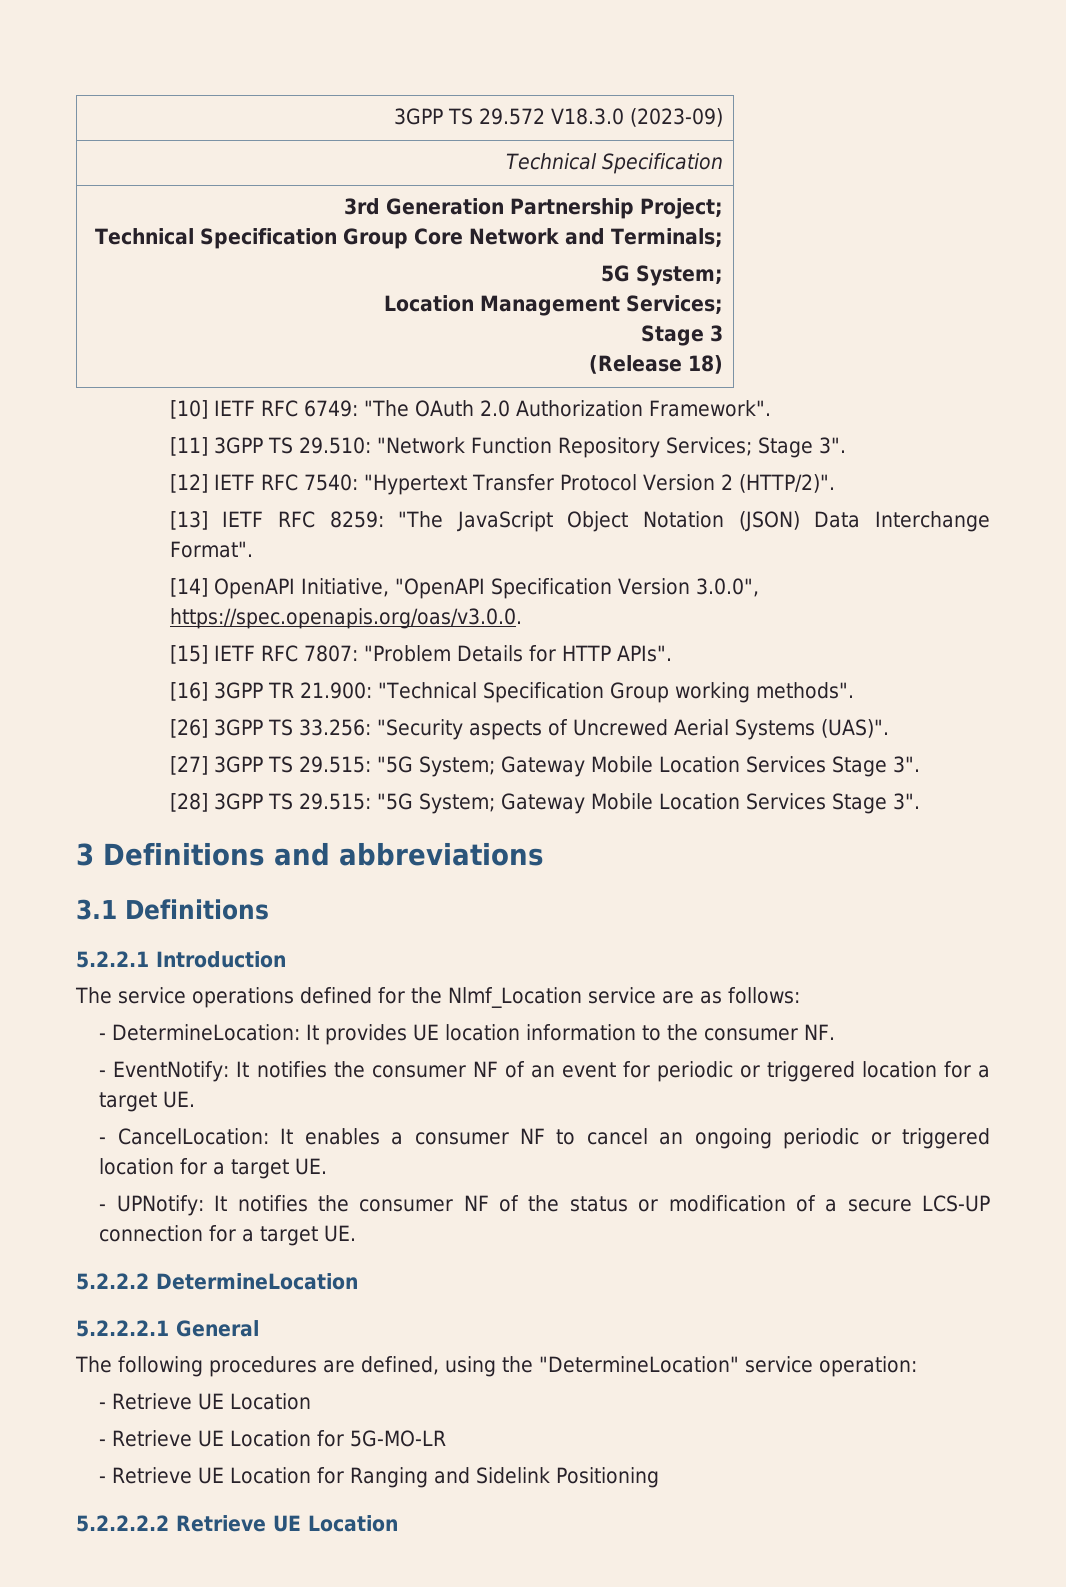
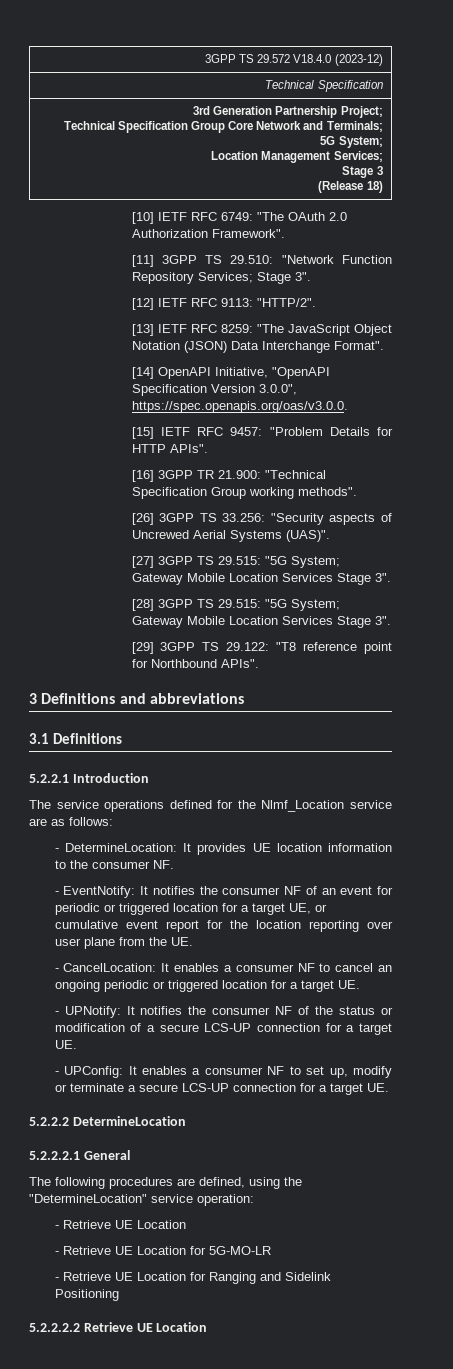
- 3GPP TS 29.572 V18.3.0 (2023-09)
+ 3GPP TS 29.572 V18.4.0 (2023-12)
- [12] IETF RFC 7540: "Hypertext Transfer Protocol Version 2 (HTTP/2)".
+ [12] IETF RFC 9113: "HTTP/2".
- [15] IETF RFC 7807: "Problem Details for HTTP APIs".
+ [15] IETF RFC 9457: "Problem Details for HTTP APIs".
+ [29] 3GPP TS 29.122: "T8 reference point for Northbound APIs".
- - EventNotify: It notifies the consumer NF of an event for periodic or triggered location for a target UE.
+ - EventNotify: It notifies the consumer NF of an event for periodic or triggered location for a target UE, or cumulative event report for the location reporting over user plane from the UE.
+ - UPConfig: It enables a consumer NF to set up, modify or terminate a secure LCS-UP connection for a target UE.

